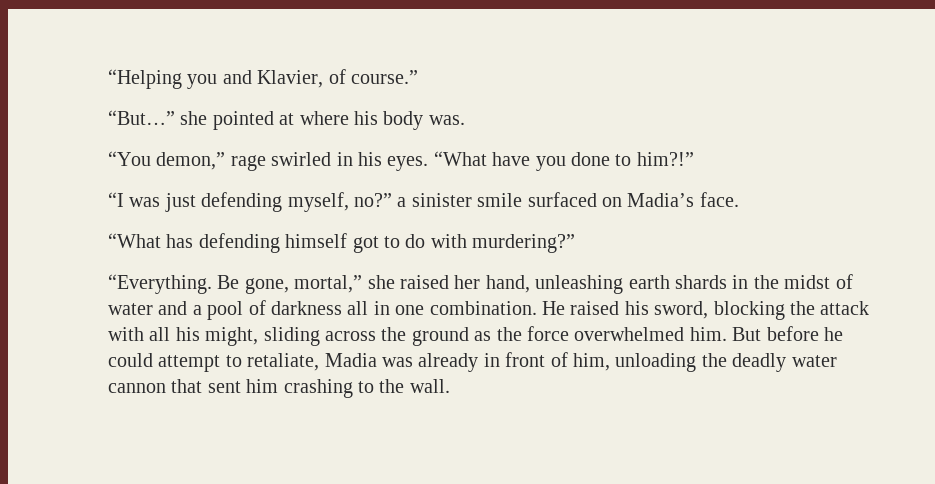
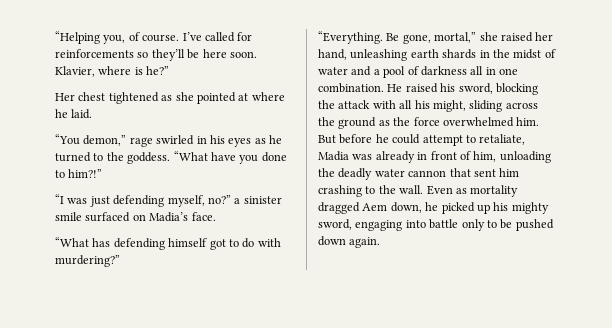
- “Helping you and Klavier, of course.”
- “But…” she pointed at where his body was.
+ “Helping you, of course. I’ve called for reinforcements so they’ll be here soon. Klavier, where is he?”
+ Her chest tightened as she pointed at where he laid.
- “You demon,” rage swirled in his eyes.
+ “You demon,” rage swirled in his eyes as he turned to the goddess.
+ Even as mortality dragged Aem down, he picked up his mighty sword, engaging into battle only to be pushed down again.

